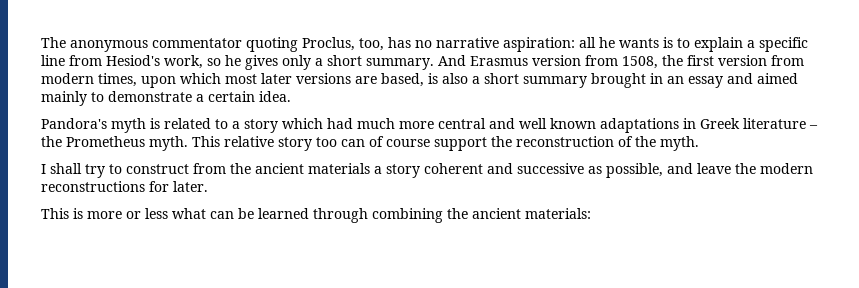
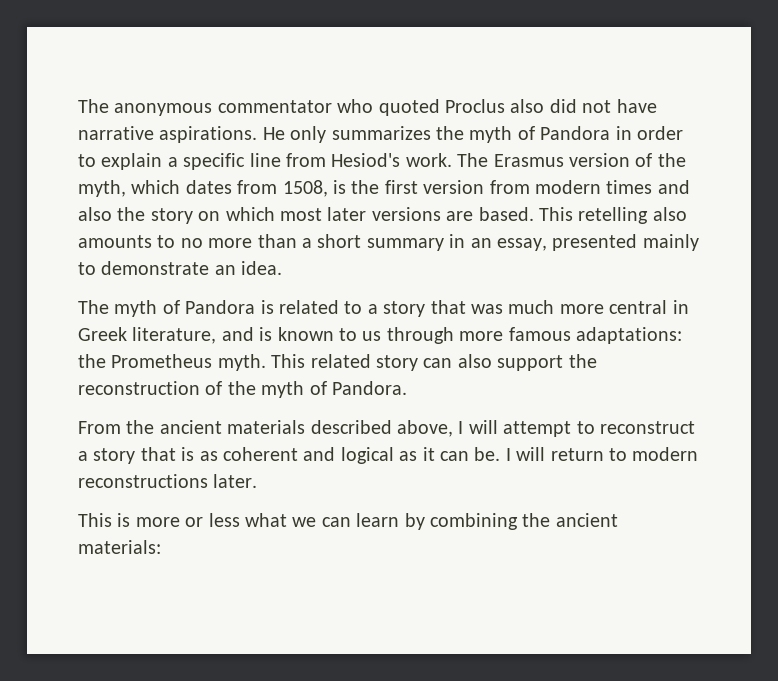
- The anonymous commentator quoting Proclus, too, has no narrative aspiration: all he wants is to explain a specific line from Hesiod's work, so he gives only a short summary. And Erasmus version from 1508, the first version from modern times, upon which most later versions are based, is also a short summary brought in an essay and aimed mainly to demonstrate a certain idea.
+ The anonymous commentator who quoted Proclus also did not have narrative aspirations. He only summarizes the myth of Pandora in order to explain a specific line from Hesiod's work. The Erasmus version of the myth, which dates from 1508, is the first version from modern times and also the story on which most later versions are based. This retelling also amounts to no more than a short summary in an essay, presented mainly to demonstrate an idea.
- Pandora's myth is related to a story which had much more central and well known adaptations in Greek literature – the Prometheus myth. This relative story too can of course support the reconstruction of the myth.
- I shall try to construct from the ancient materials a story coherent and successive as possible, and leave the modern reconstructions for later.
+ The myth of Pandora is related to a story that was much more central in Greek literature, and is known to us through more famous adaptations: the Prometheus myth. This related story can also support the reconstruction of the myth of Pandora.
+ From the ancient materials described above, I will attempt to reconstruct a story that is as coherent and logical as it can be. I will return to modern reconstructions later.
- This is more or less what can be learned through combining the ancient materials:
+ This is more or less what we can learn by combining the ancient materials:

